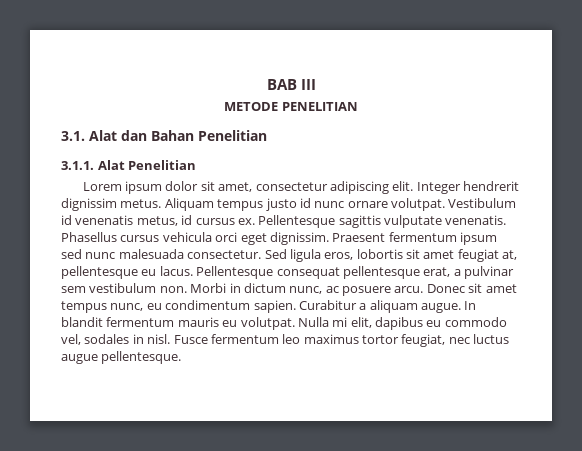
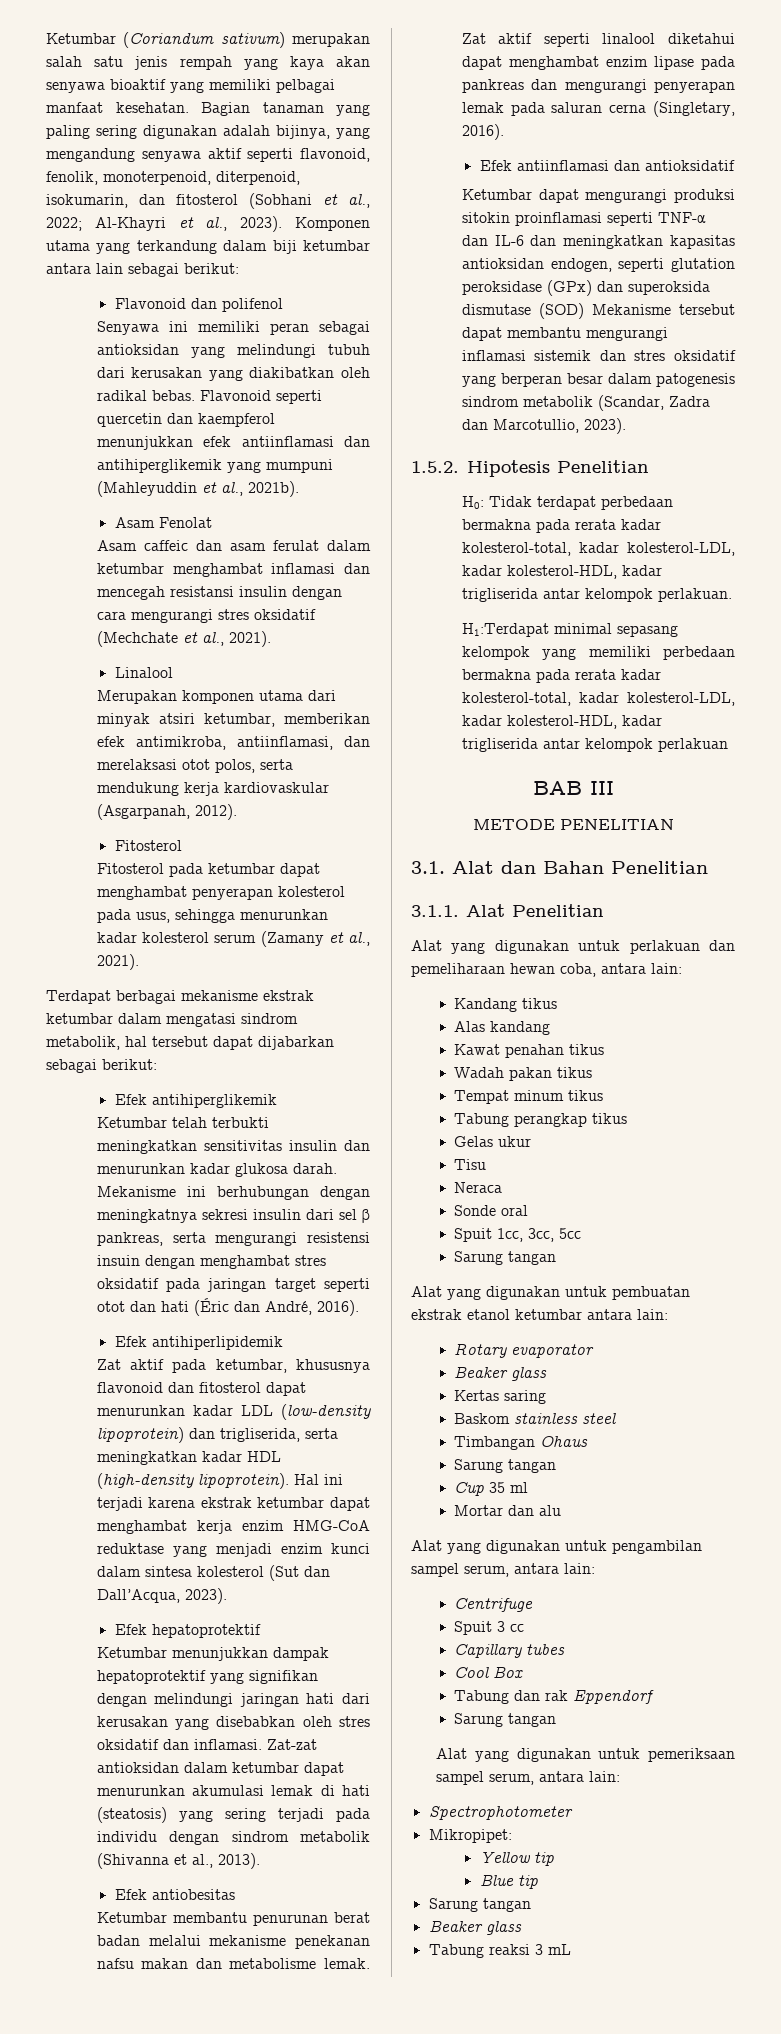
+ Ketumbar (Coriandum sativum) merupakan salah satu jenis rempah yang kaya akan senyawa bioaktif yang memiliki pelbagai manfaat kesehatan. Bagian tanaman yang paling sering digunakan adalah bijinya, yang mengandung senyawa aktif seperti flavonoid, fenolik, monoterpenoid, diterpenoid, isokumarin, dan fitosterol (Sobhani et al., 2022; Al-Khayri et al., 2023). Komponen utama yang terkandung dalam biji ketumbar antara lain sebagai berikut:
+ Flavonoid dan polifenol
+ Senyawa ini memiliki peran sebagai antioksidan yang melindungi tubuh dari kerusakan yang diakibatkan oleh radikal bebas. Flavonoid seperti quercetin dan kaempferol menunjukkan efek antiinflamasi dan antihiperglikemik yang mumpuni (Mahleyuddin et al., 2021b).
+ Asam Fenolat
+ Asam caffeic dan asam ferulat dalam ketumbar menghambat inflamasi dan mencegah resistansi insulin dengan cara mengurangi stres oksidatif (Mechchate et al., 2021).
+ Linalool
+ Merupakan komponen utama dari minyak atsiri ketumbar, memberikan efek antimikroba, antiinflamasi, dan merelaksasi otot polos, serta mendukung kerja kardiovaskular (Asgarpanah, 2012).
+ Fitosterol
+ Fitosterol pada ketumbar dapat menghambat penyerapan kolesterol pada usus, sehingga menurunkan kadar kolesterol serum (Zamany et al., 2021).
+ Terdapat berbagai mekanisme ekstrak ketumbar dalam mengatasi sindrom metabolik, hal tersebut dapat dijabarkan sebagai berikut:
+ Efek antihiperglikemik
+ Ketumbar telah terbukti meningkatkan sensitivitas insulin dan menurunkan kadar glukosa darah. Mekanisme ini berhubungan dengan meningkatnya sekresi insulin dari sel β pankreas, serta mengurangi resistensi insuin dengan menghambat stres oksidatif pada jaringan target seperti otot dan hati (Éric dan André, 2016).
+ Efek antihiperlipidemik
+ Zat aktif pada ketumbar, khususnya flavonoid dan fitosterol dapat menurunkan kadar LDL (low-density lipoprotein) dan trigliserida, serta meningkatkan kadar HDL (high-density lipoprotein). Hal ini terjadi karena ekstrak ketumbar dapat menghambat kerja enzim HMG-CoA reduktase yang menjadi enzim kunci dalam sintesa kolesterol (Sut dan Dall’Acqua, 2023).
+ Efek hepatoprotektif
+ Ketumbar menunjukkan dampak hepatoprotektif yang signifikan dengan melindungi jaringan hati dari kerusakan yang disebabkan oleh stres oksidatif dan inflamasi. Zat-zat antioksidan dalam ketumbar dapat menurunkan akumulasi lemak di hati (steatosis) yang sering terjadi pada individu dengan sindrom metabolik (Shivanna et al., 2013).
+ Efek antiobesitas
+ Ketumbar membantu penurunan berat badan melalui mekanisme penekanan nafsu makan dan metabolisme lemak. Zat aktif seperti linalool diketahui dapat menghambat enzim lipase pada pankreas dan mengurangi penyerapan lemak pada saluran cerna (Singletary, 2016).
+ Efek antiinflamasi dan antioksidatif
+ Ketumbar dapat mengurangi produksi sitokin proinflamasi seperti TNF-α dan IL-6 dan meningkatkan kapasitas antioksidan endogen, seperti glutation peroksidase (GPx) dan superoksida dismutase (SOD) Mekanisme tersebut dapat membantu mengurangi inflamasi sistemik dan stres oksidatif yang berperan besar dalam patogenesis sindrom metabolik (Scandar, Zadra dan Marcotullio, 2023).
+ 1.5.2. Hipotesis Penelitian
+ H0: Tidak terdapat perbedaan bermakna pada rerata kadar kolesterol-total, kadar kolesterol-LDL, kadar kolesterol-HDL, kadar trigliserida antar kelompok perlakuan.
+ H1:Terdapat minimal sepasang kelompok yang memiliki perbedaan bermakna pada rerata kadar kolesterol-total, kadar kolesterol-LDL, kadar kolesterol-HDL, kadar trigliserida antar kelompok perlakuan
- Lorem ipsum dolor sit amet, consectetur adipiscing elit. Integer hendrerit dignissim metus. Aliquam tempus justo id nunc ornare volutpat. Vestibulum id venenatis metus, id cursus ex. Pellentesque sagittis vulputate venenatis. Phasellus cursus vehicula orci eget dignissim. Praesent fermentum ipsum sed nunc malesuada consectetur. Sed ligula eros, lobortis sit amet feugiat at, pellentesque eu lacus. Pellentesque consequat pellentesque erat, a pulvinar sem vestibulum non. Morbi in dictum nunc, ac posuere arcu. Donec sit amet tempus nunc, eu condimentum sapien. Curabitur a aliquam augue. In blandit fermentum mauris eu volutpat. Nulla mi elit, dapibus eu commodo vel, sodales in nisl. Fusce fermentum leo maximus tortor feugiat, nec luctus augue pellentesque.
+ Alat yang digunakan untuk perlakuan dan pemeliharaan hewan coba, antara lain:
+ Kandang tikus
+ Alas kandang
+ Kawat penahan tikus
+ Wadah pakan tikus
+ Tempat minum tikus
+ Tabung perangkap tikus
+ Gelas ukur
+ Tisu
+ Neraca
+ Sonde oral
+ Spuit 1cc, 3cc, 5cc
+ Sarung tangan
+ Alat yang digunakan untuk pembuatan ekstrak etanol ketumbar antara lain:
+ Rotary evaporator
+ Beaker glass
+ Kertas saring
+ Baskom stainless steel
+ Timbangan Ohaus
+ Sarung tangan
+ Cup 35 ml
+ Mortar dan alu
+ Alat yang digunakan untuk pengambilan sampel serum, antara lain:
+ Centrifuge
+ Spuit 3 cc
+ Capillary tubes
+ Cool Box
+ Tabung dan rak Eppendorf
+ Sarung tangan
+ Alat yang digunakan untuk pemeriksaan sampel serum, antara lain:
+ Spectrophotometer
+ Mikropipet:
+ Yellow tip
+ Blue tip
+ Sarung tangan
+ Beaker glass
+ Tabung reaksi 3 mL

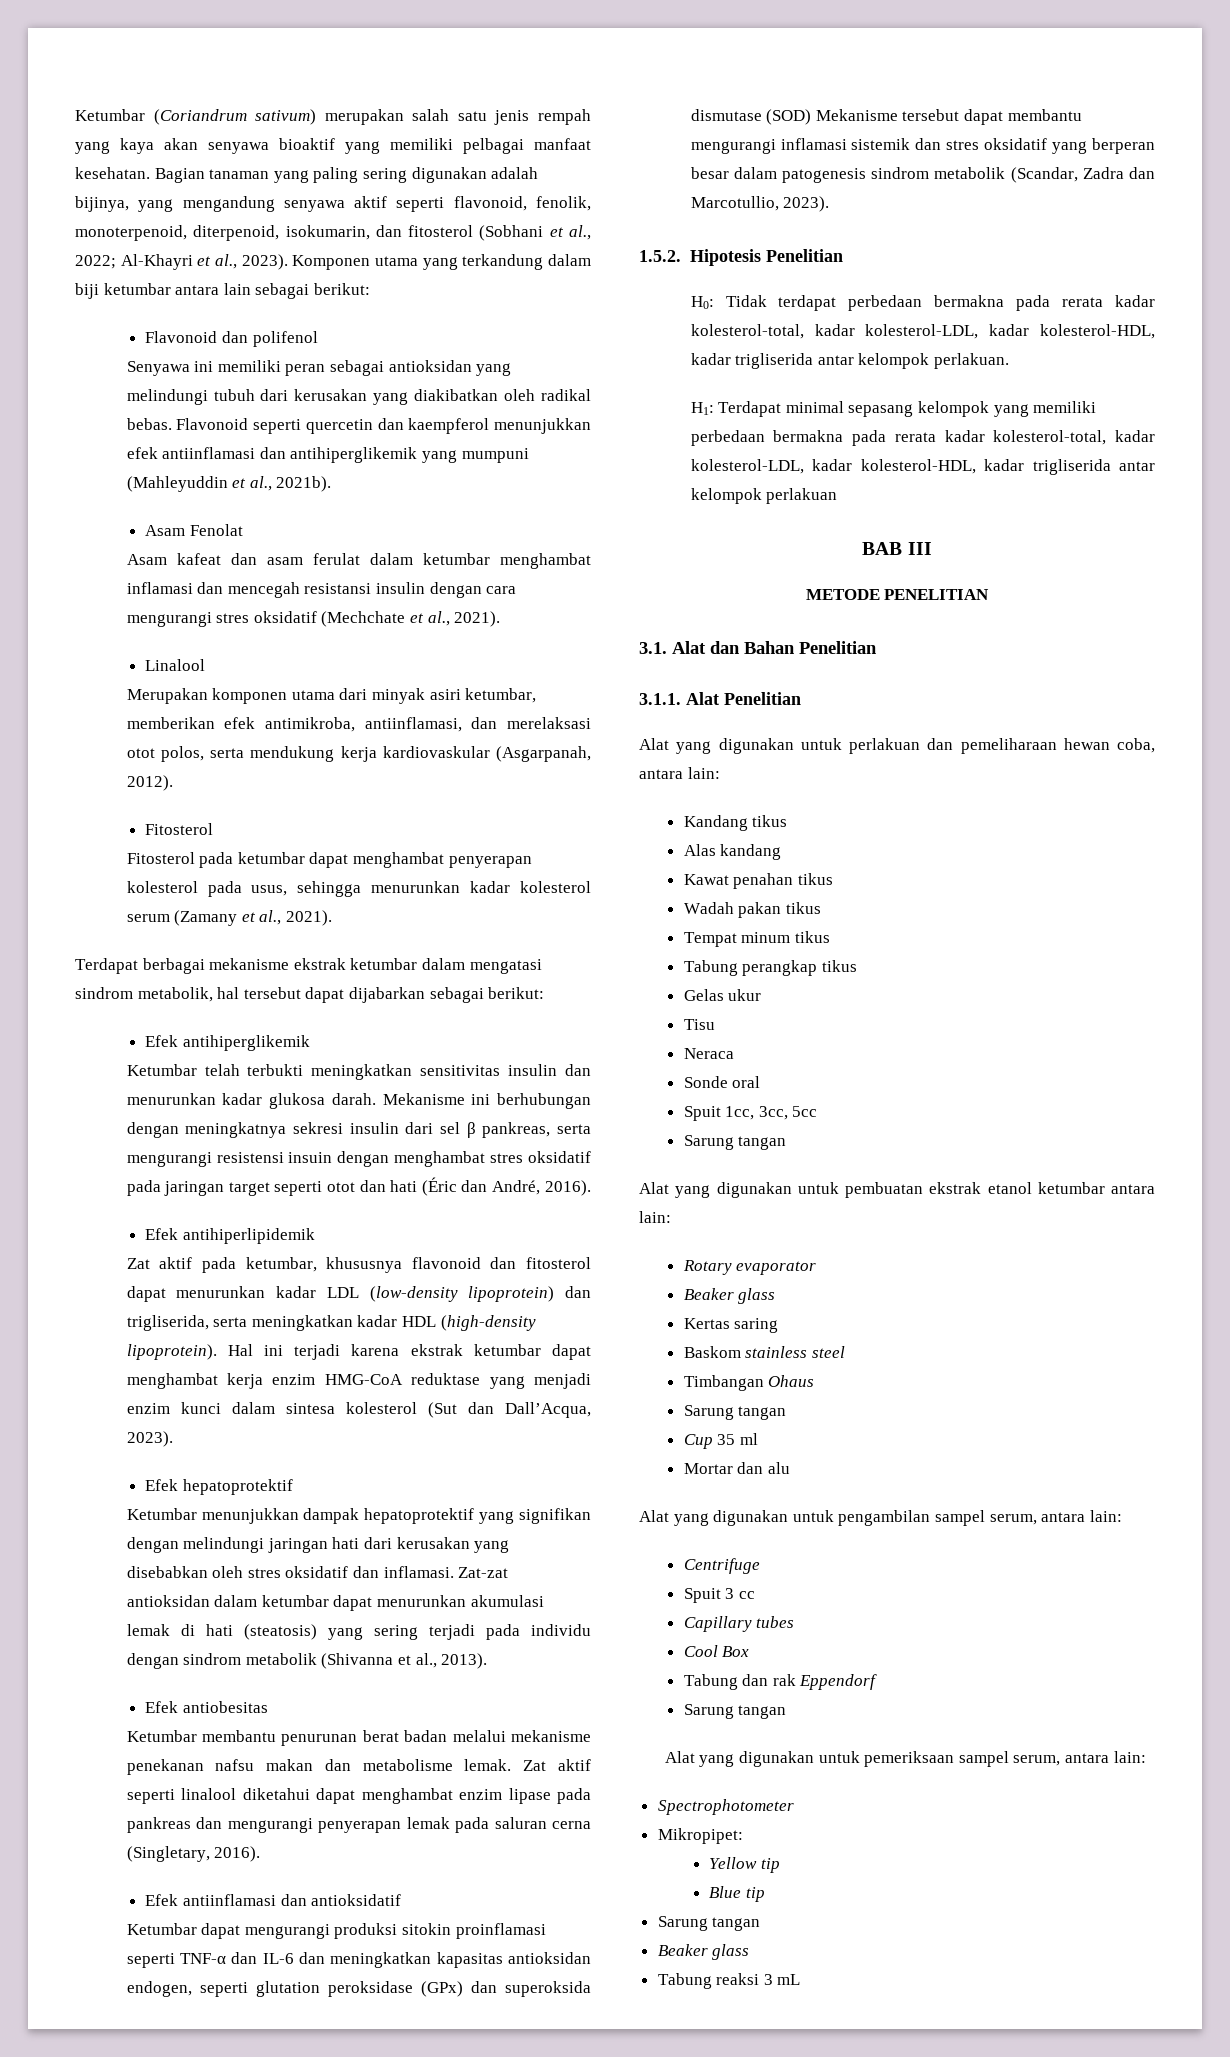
- Ketumbar (Coriandum sativum) merupakan salah satu jenis rempah yang kaya akan senyawa bioaktif yang memiliki pelbagai manfaat kesehatan.
+ Ketumbar (Coriandrum sativum) merupakan salah satu jenis rempah yang kaya akan senyawa bioaktif yang memiliki pelbagai manfaat kesehatan.
- Asam caffeic dan asam ferulat dalam ketumbar menghambat inflamasi dan mencegah resistansi insulin dengan cara mengurangi stres oksidatif (Mechchate et al., 2021).
+ Asam kafeat dan asam ferulat dalam ketumbar menghambat inflamasi dan mencegah resistansi insulin dengan cara mengurangi stres oksidatif (Mechchate et al., 2021).
- Merupakan komponen utama dari minyak atsiri ketumbar, memberikan efek antimikroba, antiinflamasi, dan merelaksasi otot polos, serta mendukung kerja kardiovaskular (Asgarpanah, 2012).
+ Merupakan komponen utama dari minyak asiri ketumbar, memberikan efek antimikroba, antiinflamasi, dan merelaksasi otot polos, serta mendukung kerja kardiovaskular (Asgarpanah, 2012).
- H1:Terdapat minimal sepasang kelompok yang memiliki perbedaan bermakna pada rerata kadar kolesterol-total, kadar kolesterol-LDL, kadar kolesterol-HDL, kadar trigliserida antar kelompok perlakuan
+ H1: Terdapat minimal sepasang kelompok yang memiliki perbedaan bermakna pada rerata kadar kolesterol-total, kadar kolesterol-LDL, kadar kolesterol-HDL, kadar trigliserida antar kelompok perlakuan

